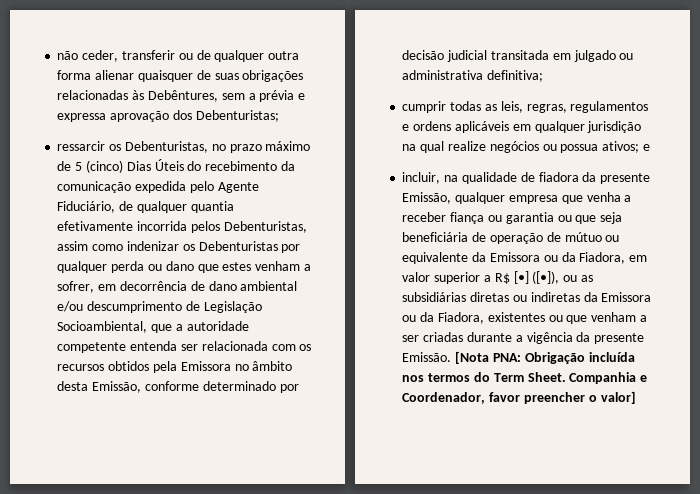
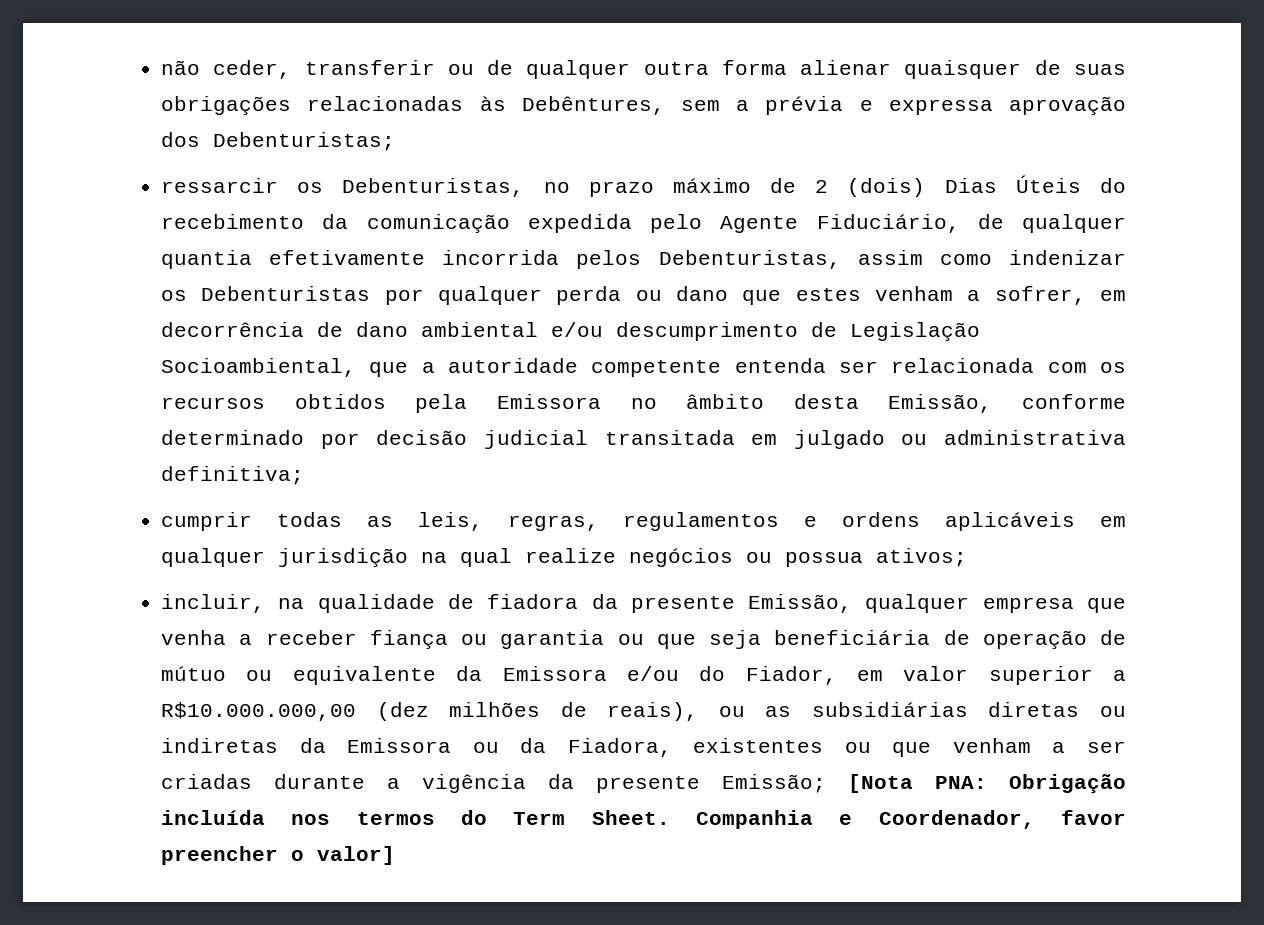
- ressarcir os Debenturistas, no prazo máximo de 5 (cinco) Dias Úteis do recebimento da comunicação expedida pelo Agente Fiduciário, de qualquer quantia efetivamente incorrida pelos Debenturistas, assim como indenizar os Debenturistas por qualquer perda ou dano que estes venham a sofrer, em decorrência de dano ambiental e/ou descumprimento de Legislação Socioambiental, que a autoridade competente entenda ser relacionada com os recursos obtidos pela Emissora no âmbito desta Emissão, conforme determinado por decisão judicial transitada em julgado ou administrativa definitiva;
+ ressarcir os Debenturistas, no prazo máximo de 2 (dois) Dias Úteis do recebimento da comunicação expedida pelo Agente Fiduciário, de qualquer quantia efetivamente incorrida pelos Debenturistas, assim como indenizar os Debenturistas por qualquer perda ou dano que estes venham a sofrer, em decorrência de dano ambiental e/ou descumprimento de Legislação Socioambiental, que a autoridade competente entenda ser relacionada com os recursos obtidos pela Emissora no âmbito desta Emissão, conforme determinado por decisão judicial transitada em julgado ou administrativa definitiva;
- cumprir todas as leis, regras, regulamentos e ordens aplicáveis em qualquer jurisdição na qual realize negócios ou possua ativos; e
+ cumprir todas as leis, regras, regulamentos e ordens aplicáveis em qualquer jurisdição na qual realize negócios ou possua ativos;
- incluir, na qualidade de fiadora da presente Emissão, qualquer empresa que venha a receber fiança ou garantia ou que seja beneficiária de operação de mútuo ou equivalente da Emissora ou da Fiadora, em valor superior a R$ [•] ([•]), ou as subsidiárias diretas ou indiretas da Emissora ou da Fiadora, existentes ou que venham a ser criadas durante a vigência da presente Emissão.
+ incluir, na qualidade de fiadora da presente Emissão, qualquer empresa que venha a receber fiança ou garantia ou que seja beneficiária de operação de mútuo ou equivalente da Emissora e/ou do Fiador, em valor superior a R$10.000.000,00 (dez milhões de reais), ou as subsidiárias diretas ou indiretas da Emissora ou da Fiadora, existentes ou que venham a ser criadas durante a vigência da presente Emissão;

